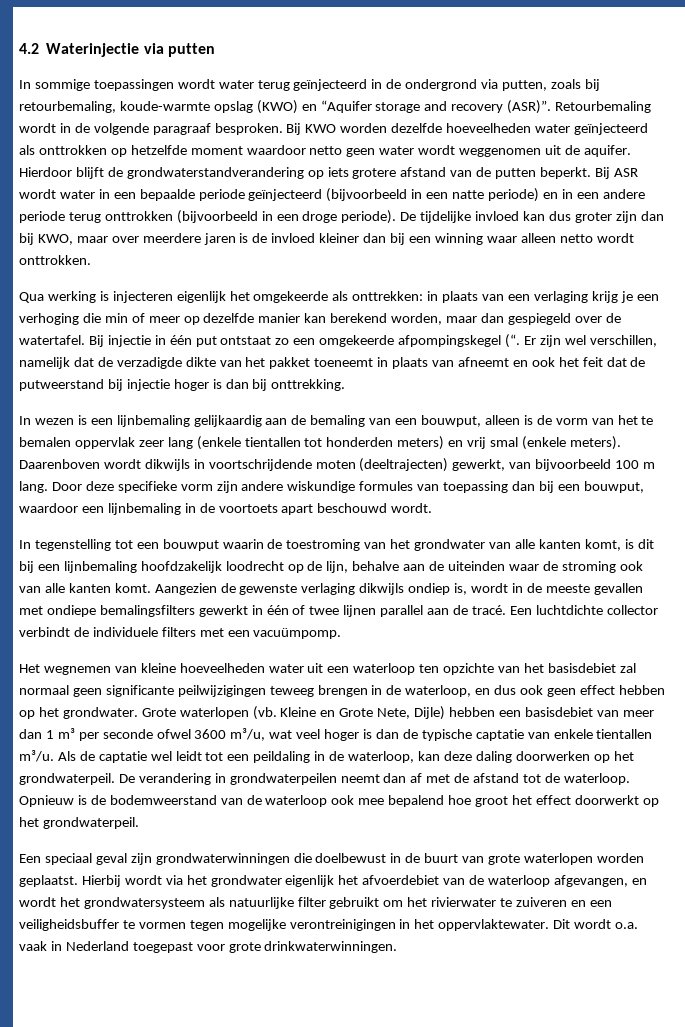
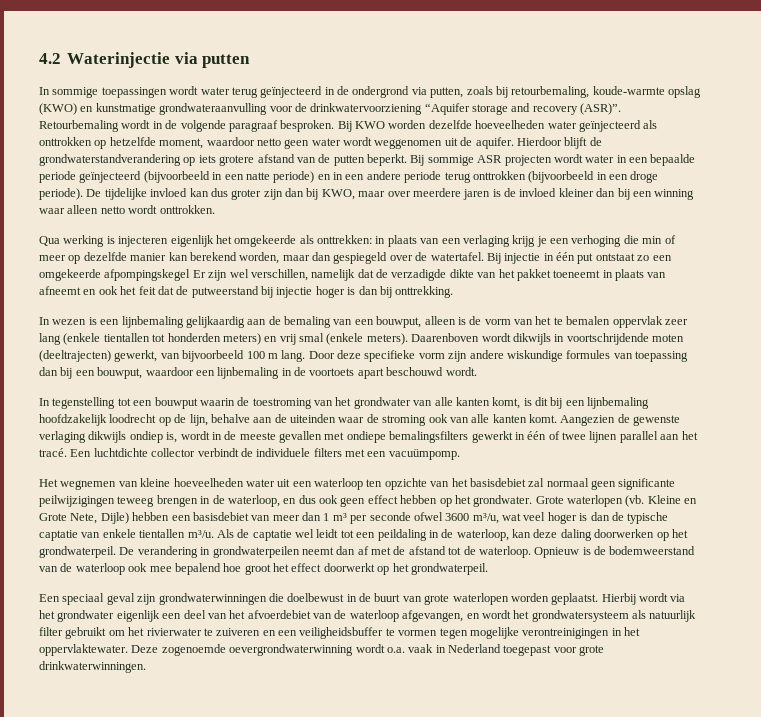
- In sommige toepassingen wordt water terug geïnjecteerd in de ondergrond via putten, zoals bij retourbemaling, koude-warmte opslag (KWO) en “Aquifer storage and recovery (ASR)”.
+ In sommige toepassingen wordt water terug geïnjecteerd in de ondergrond via putten, zoals bij retourbemaling, koude-warmte opslag (KWO) en kunstmatige grondwateraanvulling voor de drinkwatervoorziening “Aquifer storage and recovery (ASR)”.
- Bij KWO worden dezelfde hoeveelheden water geïnjecteerd als onttrokken op hetzelfde moment waardoor netto geen water wordt weggenomen uit de aquifer.
+ Bij KWO worden dezelfde hoeveelheden water geïnjecteerd als onttrokken op hetzelfde moment, waardoor netto geen water wordt weggenomen uit de aquifer.
- Bij ASR wordt water in een bepaalde periode geïnjecteerd (bijvoorbeeld in een natte periode) en in een andere periode terug onttrokken (bijvoorbeeld in een droge periode).
+ Bij sommige ASR projecten wordt water in een bepaalde periode geïnjecteerd (bijvoorbeeld in een natte periode) en in een andere periode terug onttrokken (bijvoorbeeld in een droge periode).
- Bij injectie in één put ontstaat zo een omgekeerde afpompingskegel (“. Er zijn wel verschillen, namelijk dat de verzadigde dikte van het pakket toeneemt in plaats van afneemt en ook het feit dat de putweerstand bij injectie hoger is dan bij onttrekking.
+ Bij injectie in één put ontstaat zo een omgekeerde afpompingskegel Er zijn wel verschillen, namelijk dat de verzadigde dikte van het pakket toeneemt in plaats van afneemt en ook het feit dat de putweerstand bij injectie hoger is dan bij onttrekking.
- Aangezien de gewenste verlaging dikwijls ondiep is, wordt in de meeste gevallen met ondiepe bemalingsfilters gewerkt in één of twee lijnen parallel aan de tracé.
+ Aangezien de gewenste verlaging dikwijls ondiep is, wordt in de meeste gevallen met ondiepe bemalingsfilters gewerkt in één of twee lijnen parallel aan het tracé.
- Hierbij wordt via het grondwater eigenlijk het afvoerdebiet van de waterloop afgevangen, en wordt het grondwatersysteem als natuurlijke filter gebruikt om het rivierwater te zuiveren en een veiligheidsbuffer te vormen tegen mogelijke verontreinigingen in het oppervlaktewater.
+ Hierbij wordt via het grondwater eigenlijk een deel van het afvoerdebiet van de waterloop afgevangen, en wordt het grondwatersysteem als natuurlijk filter gebruikt om het rivierwater te zuiveren en een veiligheidsbuffer te vormen tegen mogelijke verontreinigingen in het oppervlaktewater.
- Dit wordt o.a. vaak in Nederland toegepast voor grote drinkwaterwinningen.
+ Deze zogenoemde oevergrondwaterwinning wordt o.a. vaak in Nederland toegepast voor grote drinkwaterwinningen.

